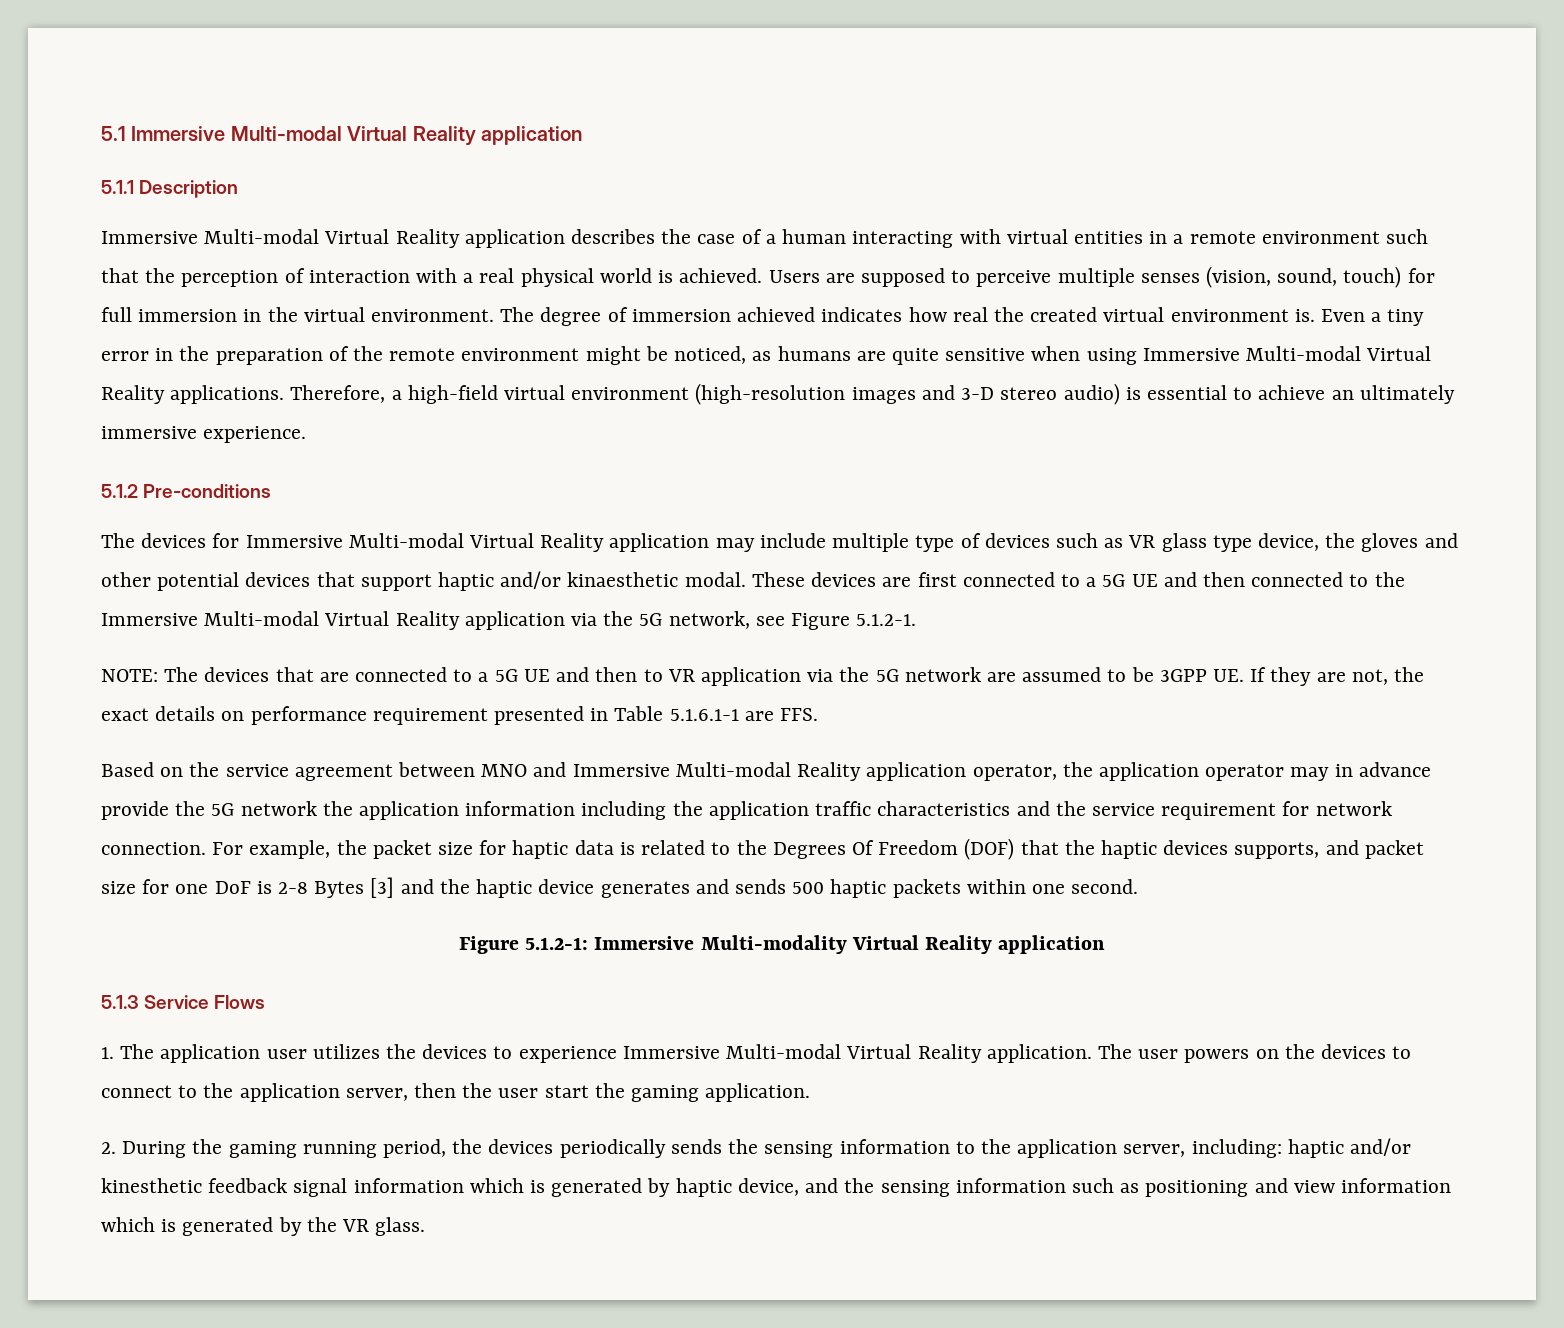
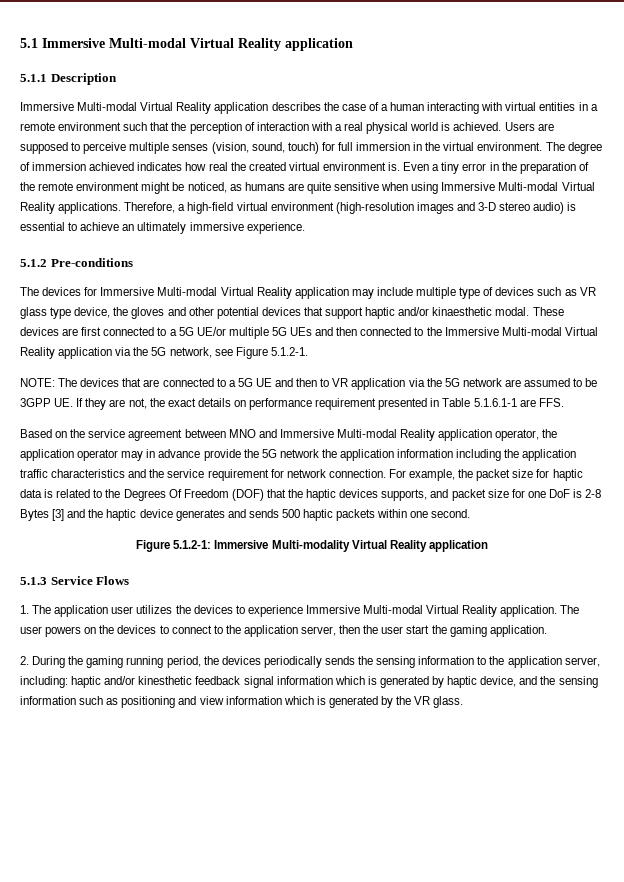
- These devices are first connected to a 5G UE and then connected to the Immersive Multi-modal Virtual Reality application via the 5G network, see Figure 5.1.2-1.
+ These devices are first connected to a 5G UE/or multiple 5G UEs and then connected to the Immersive Multi-modal Virtual Reality application via the 5G network, see Figure 5.1.2-1.

